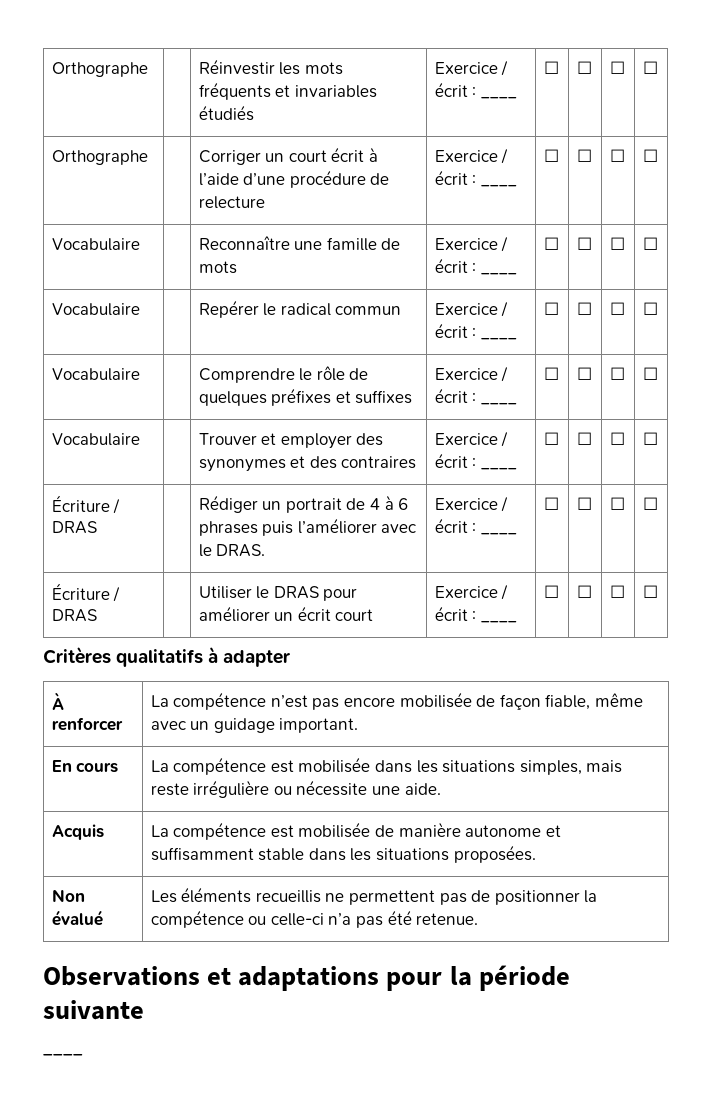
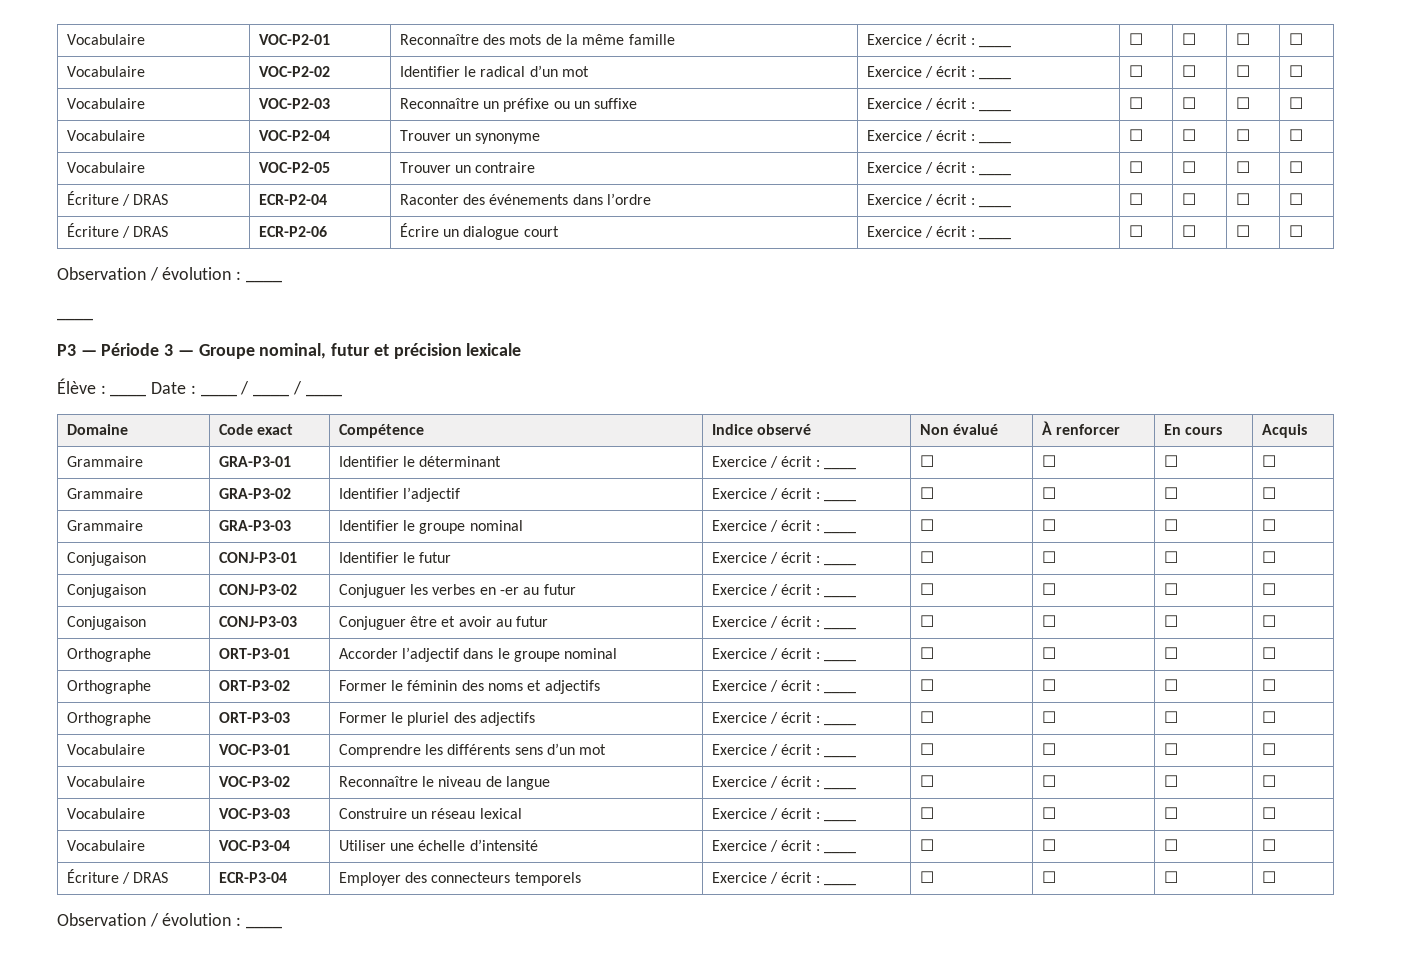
- Orthographe | | Réinvestir les mots fréquents et invariables étudiés | Exercice / écrit : ____ | ☐ | ☐ | ☐ | ☐
- Orthographe | | Corriger un court écrit à l’aide d’une procédure de relecture | Exercice / écrit : ____ | ☐ | ☐ | ☐ | ☐
+ Vocabulaire | VOC-P2-01 | Reconnaître des mots de la même famille | Exercice / écrit : ____ | ☐ | ☐ | ☐ | ☐
- Vocabulaire | | Reconnaître une famille de mots | Exercice / écrit : ____ | ☐ | ☐ | ☐ | ☐
+ Vocabulaire | VOC-P2-02 | Identifier le radical d’un mot | Exercice / écrit : ____ | ☐ | ☐ | ☐ | ☐
- Vocabulaire | | Repérer le radical commun | Exercice / écrit : ____ | ☐ | ☐ | ☐ | ☐
+ Vocabulaire | VOC-P2-03 | Reconnaître un préfixe ou un suffixe | Exercice / écrit : ____ | ☐ | ☐ | ☐ | ☐
- Vocabulaire | | Comprendre le rôle de quelques préfixes et suffixes | Exercice / écrit : ____ | ☐ | ☐ | ☐ | ☐
+ Vocabulaire | VOC-P2-04 | Trouver un synonyme | Exercice / écrit : ____ | ☐ | ☐ | ☐ | ☐
- Vocabulaire | | Trouver et employer des synonymes et des contraires | Exercice / écrit : ____ | ☐ | ☐ | ☐ | ☐
+ Vocabulaire | VOC-P2-05 | Trouver un contraire | Exercice / écrit : ____ | ☐ | ☐ | ☐ | ☐
- Écriture / DRAS | | Rédiger un portrait de 4 à 6 phrases puis l’améliorer avec le DRAS. | Exercice / écrit : ____ | ☐ | ☐ | ☐ | ☐
+ Écriture / DRAS | ECR-P2-04 | Raconter des événements dans l’ordre | Exercice / écrit : ____ | ☐ | ☐ | ☐ | ☐
- Écriture / DRAS | | Utiliser le DRAS pour améliorer un écrit court | Exercice / écrit : ____ | ☐ | ☐ | ☐ | ☐
- Critères qualitatifs à adapter
- À renforcer | La compétence n’est pas encore mobilisée de façon fiable, même avec un guidage important.
- En cours | La compétence est mobilisée dans les situations simples, mais reste irrégulière ou nécessite une aide.
- Acquis | La compétence est mobilisée de manière autonome et suffisamment stable dans les situations proposées.
- Non évalué | Les éléments recueillis ne permettent pas de positionner la compétence ou celle-ci n’a pas été retenue.
- Observations et adaptations pour la période suivante
+ Écriture / DRAS | ECR-P2-06 | Écrire un dialogue court | Exercice / écrit : ____ | ☐ | ☐ | ☐ | ☐
+ Observation / évolution : ____
  ____
+ P3 — Période 3 — Groupe nominal, futur et précision lexicale
+ Élève : ____ Date : ____ / ____ / ____
+ Domaine | Code exact | Compétence | Indice observé | Non évalué | À renforcer | En cours | Acquis
+ Grammaire | GRA-P3-01 | Identifier le déterminant | Exercice / écrit : ____ | ☐ | ☐ | ☐ | ☐
+ Grammaire | GRA-P3-02 | Identifier l’adjectif | Exercice / écrit : ____ | ☐ | ☐ | ☐ | ☐
+ Grammaire | GRA-P3-03 | Identifier le groupe nominal | Exercice / écrit : ____ | ☐ | ☐ | ☐ | ☐
+ Conjugaison | CONJ-P3-01 | Identifier le futur | Exercice / écrit : ____ | ☐ | ☐ | ☐ | ☐
+ Conjugaison | CONJ-P3-02 | Conjuguer les verbes en -er au futur | Exercice / écrit : ____ | ☐ | ☐ | ☐ | ☐
+ Conjugaison | CONJ-P3-03 | Conjuguer être et avoir au futur | Exercice / écrit : ____ | ☐ | ☐ | ☐ | ☐
+ Orthographe | ORT-P3-01 | Accorder l’adjectif dans le groupe nominal | Exercice / écrit : ____ | ☐ | ☐ | ☐ | ☐
+ Orthographe | ORT-P3-02 | Former le féminin des noms et adjectifs | Exercice / écrit : ____ | ☐ | ☐ | ☐ | ☐
+ Orthographe | ORT-P3-03 | Former le pluriel des adjectifs | Exercice / écrit : ____ | ☐ | ☐ | ☐ | ☐
+ Vocabulaire | VOC-P3-01 | Comprendre les différents sens d’un mot | Exercice / écrit : ____ | ☐ | ☐ | ☐ | ☐
+ Vocabulaire | VOC-P3-02 | Reconnaître le niveau de langue | Exercice / écrit : ____ | ☐ | ☐ | ☐ | ☐
+ Vocabulaire | VOC-P3-03 | Construire un réseau lexical | Exercice / écrit : ____ | ☐ | ☐ | ☐ | ☐
+ Vocabulaire | VOC-P3-04 | Utiliser une échelle d’intensité | Exercice / écrit : ____ | ☐ | ☐ | ☐ | ☐
+ Écriture / DRAS | ECR-P3-04 | Employer des connecteurs temporels | Exercice / écrit : ____ | ☐ | ☐ | ☐ | ☐
+ Observation / évolution : ____

